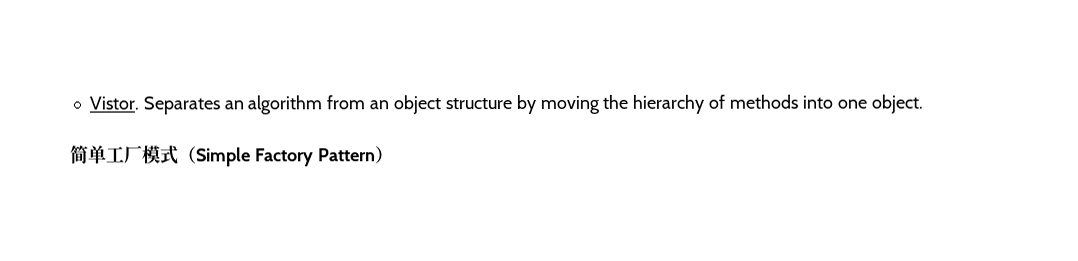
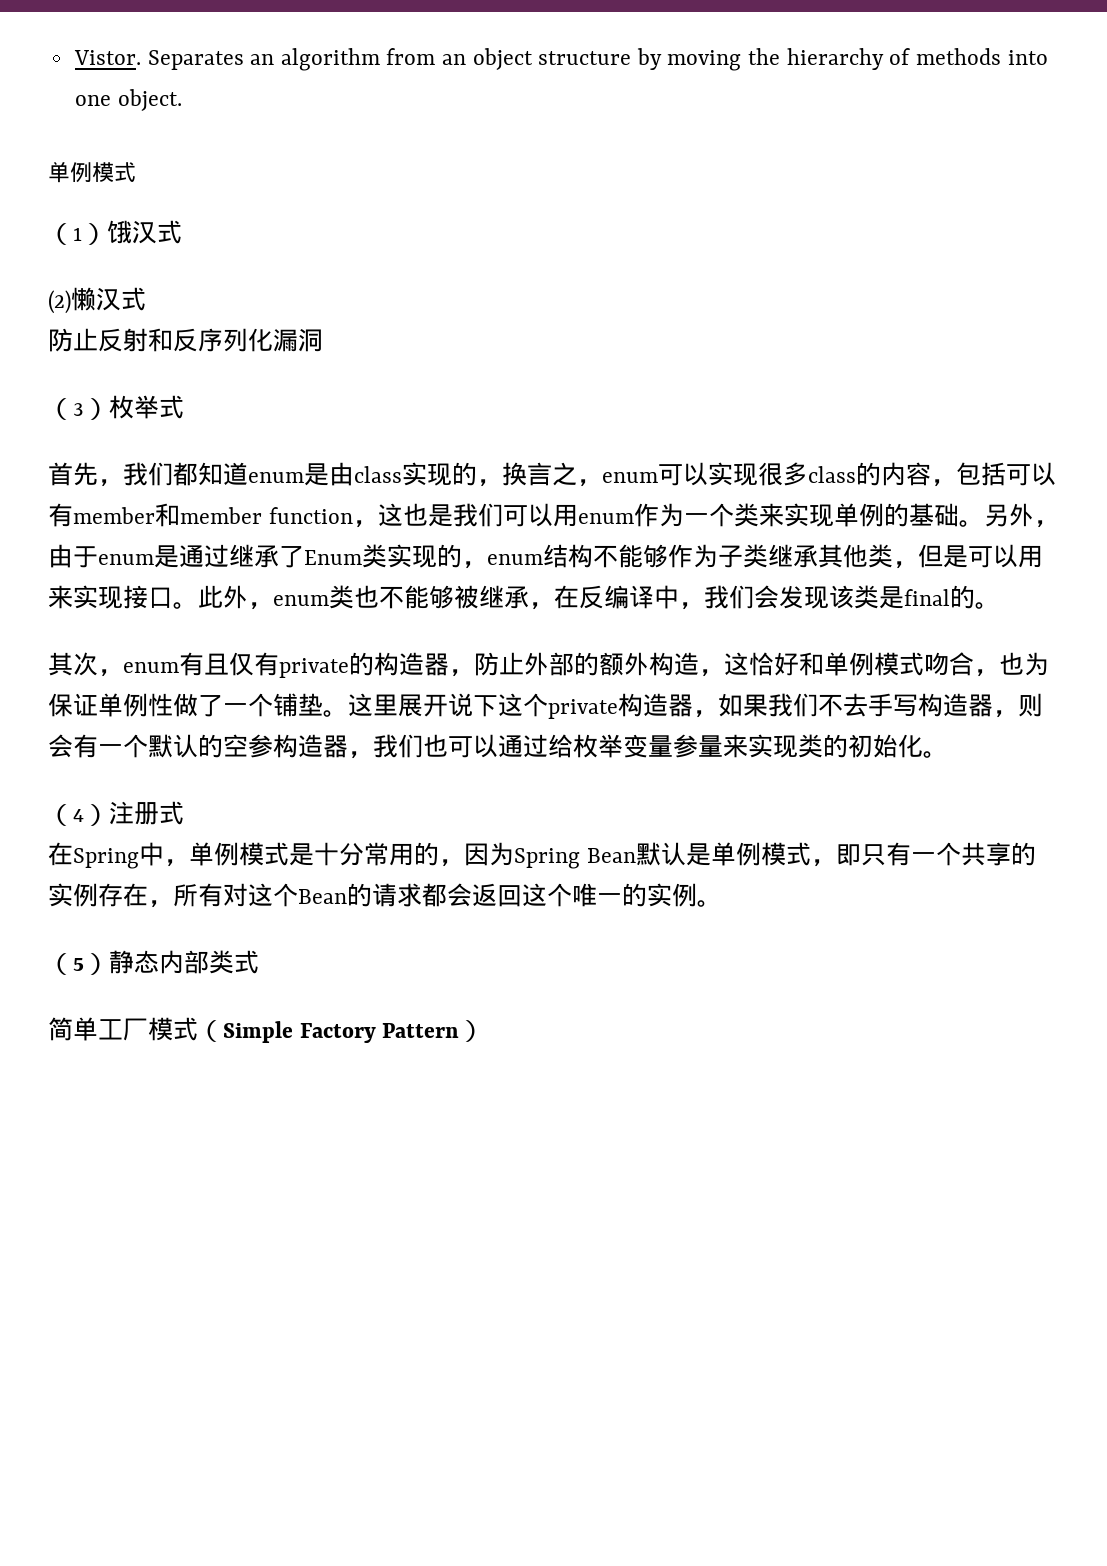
  Separates an algorithm from an object structure by moving the hierarchy of methods into one object.
+ 单例模式
+ （1）饿汉式
+ (2)懒汉式
+ 防止反射和反序列化漏洞
+ （3）枚举式
+ 首先，我们都知道enum是由class实现的，换言之，enum可以实现很多class的内容，包括可以有member和member function，这也是我们可以用enum作为一个类来实现单例的基础。另外，由于enum是通过继承了Enum类实现的，enum结构不能够作为子类继承其他类，但是可以用来实现接口。此外，enum类也不能够被继承，在反编译中，我们会发现该类是final的。
+ 其次，enum有且仅有private的构造器，防止外部的额外构造，这恰好和单例模式吻合，也为保证单例性做了一个铺垫。这里展开说下这个private构造器，如果我们不去手写构造器，则会有一个默认的空参构造器，我们也可以通过给枚举变量参量来实现类的初始化。
+ （4）注册式
+ 在Spring中，单例模式是十分常用的，因为Spring Bean默认是单例模式，即只有一个共享的实例存在，所有对这个Bean的请求都会返回这个唯一的实例。
+ （5）静态内部类式

